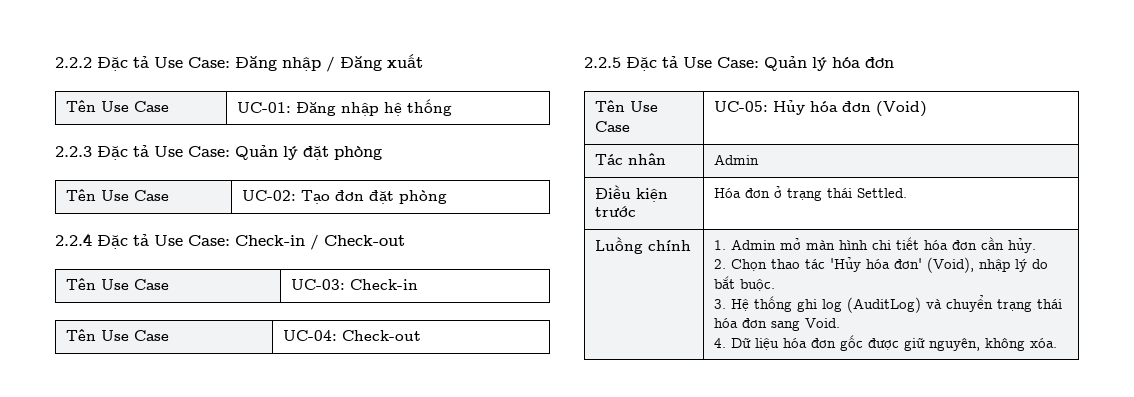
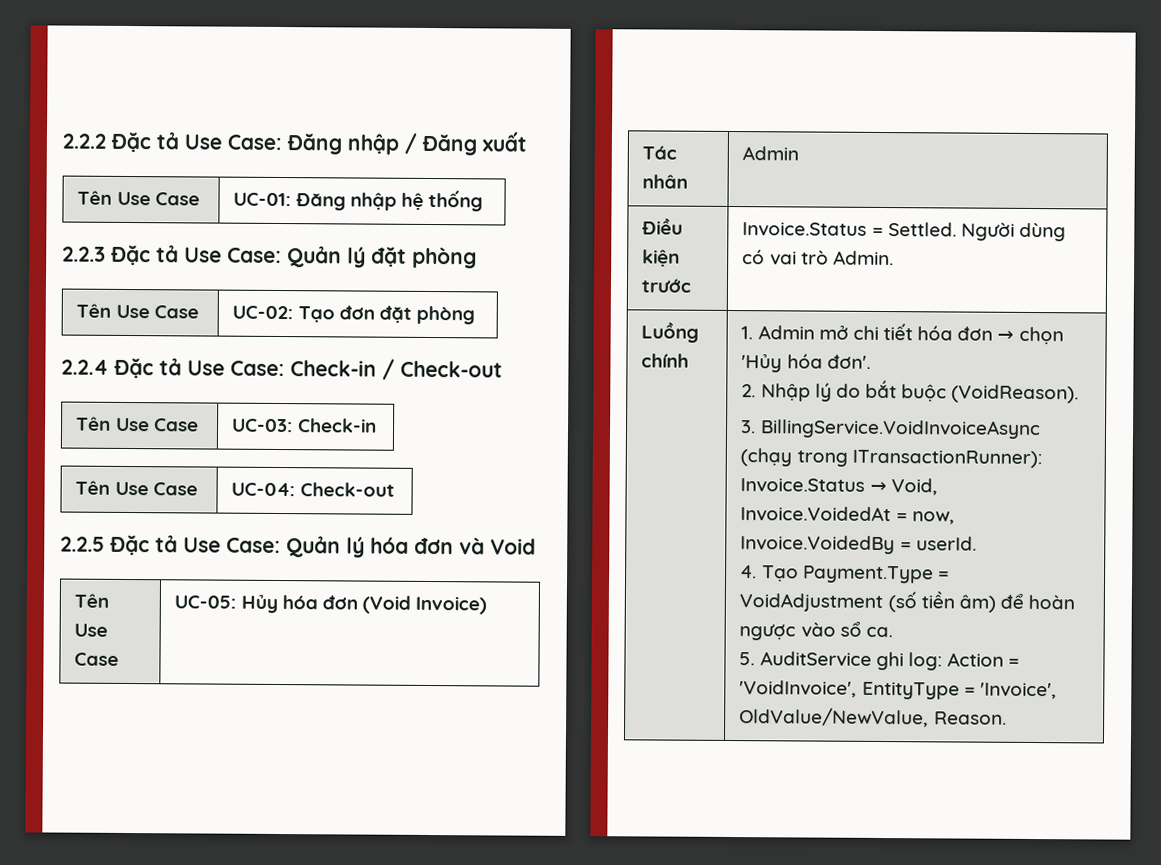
- 2.2.5 Đặc tả Use Case: Quản lý hóa đơn
+ 2.2.5 Đặc tả Use Case: Quản lý hóa đơn và Void
- Tên Use Case | UC-05: Hủy hóa đơn (Void)
+ Tên Use Case | UC-05: Hủy hóa đơn (Void Invoice)
- Điều kiện trước | Hóa đơn ở trạng thái Settled.
+ Điều kiện trước | Invoice.Status = Settled. Người dùng có vai trò Admin.
- 1. Admin mở màn hình chi tiết hóa đơn cần hủy.
- 2. Chọn thao tác 'Hủy hóa đơn' (Void), nhập lý do bắt buộc.
+ 1. Admin mở chi tiết hóa đơn → chọn 'Hủy hóa đơn'.
+ 2. Nhập lý do bắt buộc (VoidReason).
- 3. Hệ thống ghi log (AuditLog) và chuyển trạng thái hóa đơn sang Void.
- 4. Dữ liệu hóa đơn gốc được giữ nguyên, không xóa.
+ 3. BillingService.VoidInvoiceAsync (chạy trong ITransactionRunner): Invoice.Status → Void, Invoice.VoidedAt = now, Invoice.VoidedBy = userId.
+ 4. Tạo Payment.Type = VoidAdjustment (số tiền âm) để hoàn ngược vào sổ ca.
+ 5. AuditService ghi log: Action = 'VoidInvoice', EntityType = 'Invoice', OldValue/NewValue, Reason.

